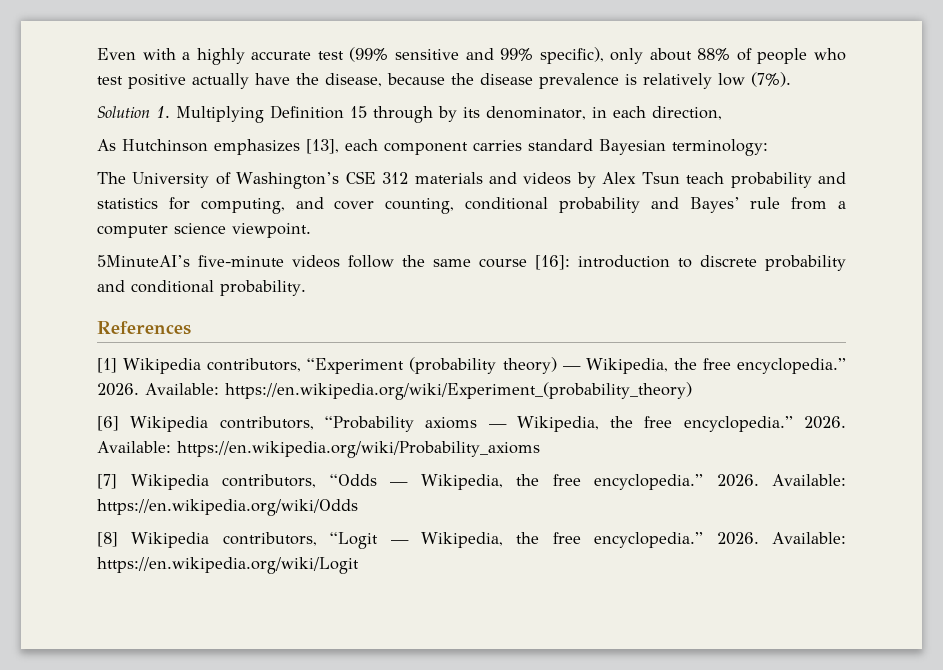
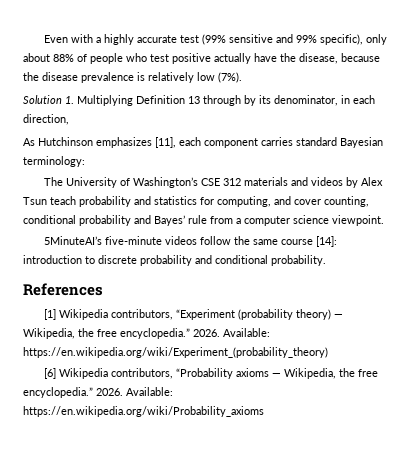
- Solution 1. Multiplying Definition 15 through by its denominator, in each direction,
+ Solution 1. Multiplying Definition 13 through by its denominator, in each direction,
- As Hutchinson emphasizes [13], each component carries standard Bayesian terminology:
+ As Hutchinson emphasizes [11], each component carries standard Bayesian terminology:
- 5MinuteAI’s five-minute videos follow the same course [16]: introduction to discrete probability and conditional probability.
+ 5MinuteAI’s five-minute videos follow the same course [14]: introduction to discrete probability and conditional probability.
- [7] Wikipedia contributors, “Odds — Wikipedia, the free encyclopedia.” 2026. Available: https://en.wikipedia.org/wiki/Odds
- [8] Wikipedia contributors, “Logit — Wikipedia, the free encyclopedia.” 2026. Available: https://en.wikipedia.org/wiki/Logit

